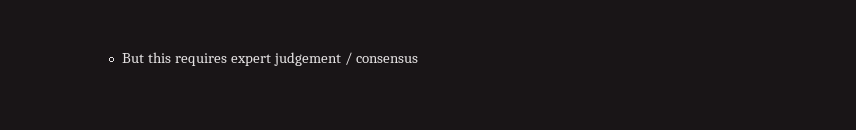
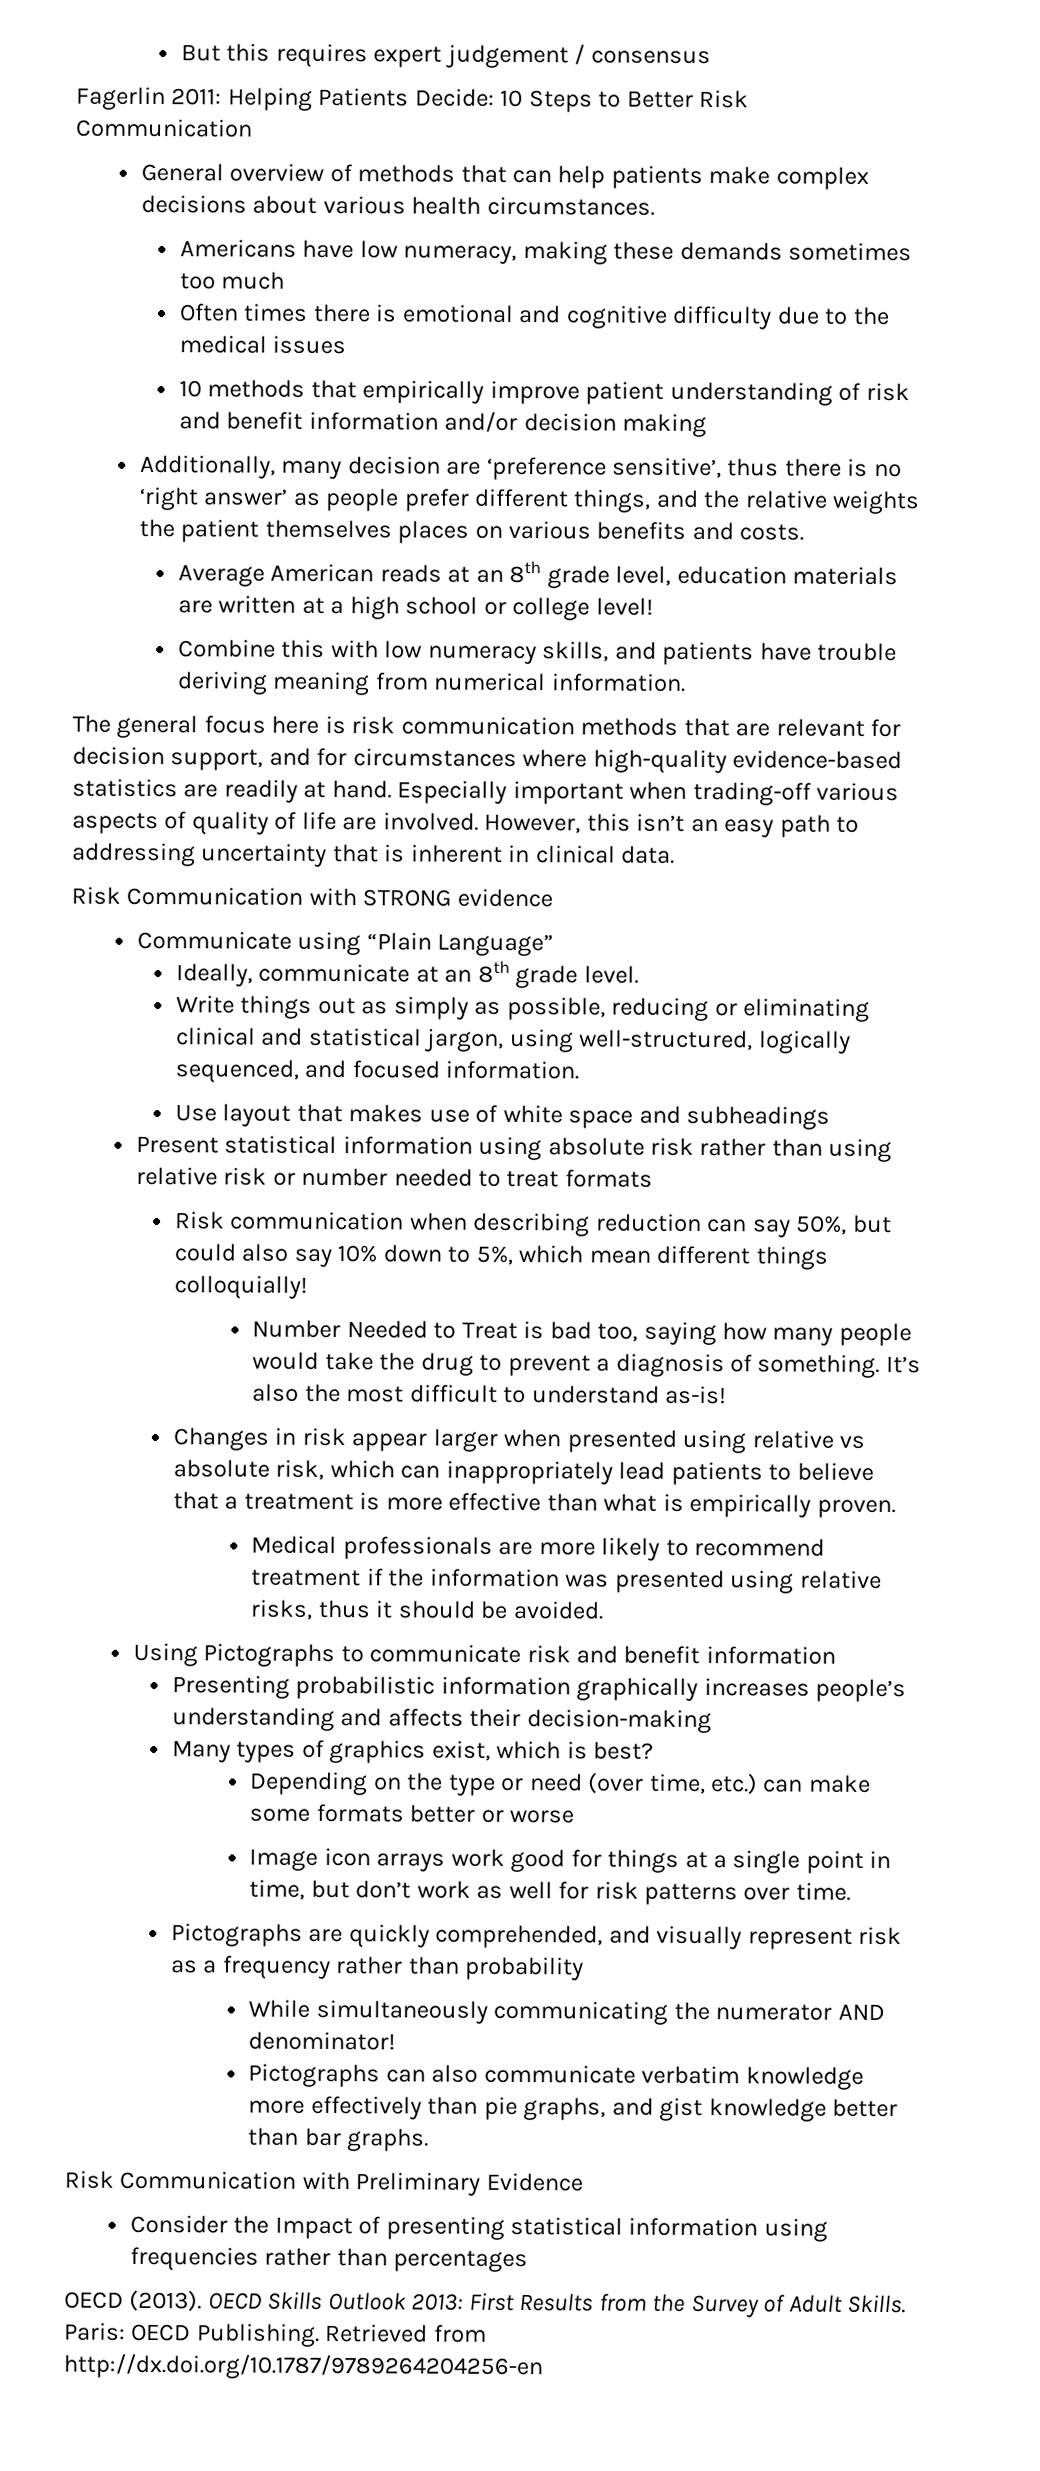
+ Fagerlin 2011: Helping Patients Decide: 10 Steps to Better Risk Communication
+ General overview of methods that can help patients make complex decisions about various health circumstances.
+ Americans have low numeracy, making these demands sometimes too much
+ Often times there is emotional and cognitive difficulty due to the medical issues
+ 10 methods that empirically improve patient understanding of risk and benefit information and/or decision making
+ Additionally, many decision are ‘preference sensitive’, thus there is no ‘right answer’ as people prefer different things, and the relative weights the patient themselves places on various benefits and costs.
+ Average American reads at an 8th grade level, education materials are written at a high school or college level!
+ Combine this with low numeracy skills, and patients have trouble deriving meaning from numerical information.
+ The general focus here is risk communication methods that are relevant for decision support, and for circumstances where high-quality evidence-based statistics are readily at hand. Especially important when trading-off various aspects of quality of life are involved. However, this isn’t an easy path to addressing uncertainty that is inherent in clinical data.
+ Risk Communication with STRONG evidence
+ Communicate using “Plain Language”
+ Ideally, communicate at an 8th grade level.
+ Write things out as simply as possible, reducing or eliminating clinical and statistical jargon, using well-structured, logically sequenced, and focused information.
+ Use layout that makes use of white space and subheadings
+ Present statistical information using absolute risk rather than using relative risk or number needed to treat formats
+ Risk communication when describing reduction can say 50%, but could also say 10% down to 5%, which mean different things colloquially!
+ Number Needed to Treat is bad too, saying how many people would take the drug to prevent a diagnosis of something. It’s also the most difficult to understand as-is!
+ Changes in risk appear larger when presented using relative vs absolute risk, which can inappropriately lead patients to believe that a treatment is more effective than what is empirically proven.
+ Medical professionals are more likely to recommend treatment if the information was presented using relative risks, thus it should be avoided.
+ Using Pictographs to communicate risk and benefit information
+ Presenting probabilistic information graphically increases people’s understanding and affects their decision-making
+ Many types of graphics exist, which is best?
+ Depending on the type or need (over time, etc.) can make some formats better or worse
+ Image icon arrays work good for things at a single point in time, but don’t work as well for risk patterns over time.
+ Pictographs are quickly comprehended, and visually represent risk as a frequency rather than probability
+ While simultaneously communicating the numerator AND denominator!
+ Pictographs can also communicate verbatim knowledge more effectively than pie graphs, and gist knowledge better than bar graphs.
+ Risk Communication with Preliminary Evidence
+ Consider the Impact of presenting statistical information using frequencies rather than percentages
+ OECD (2013). OECD Skills Outlook 2013: First Results from the Survey of Adult Skills. Paris: OECD Publishing. Retrieved from http://dx.doi.org/10.1787/9789264204256-en

